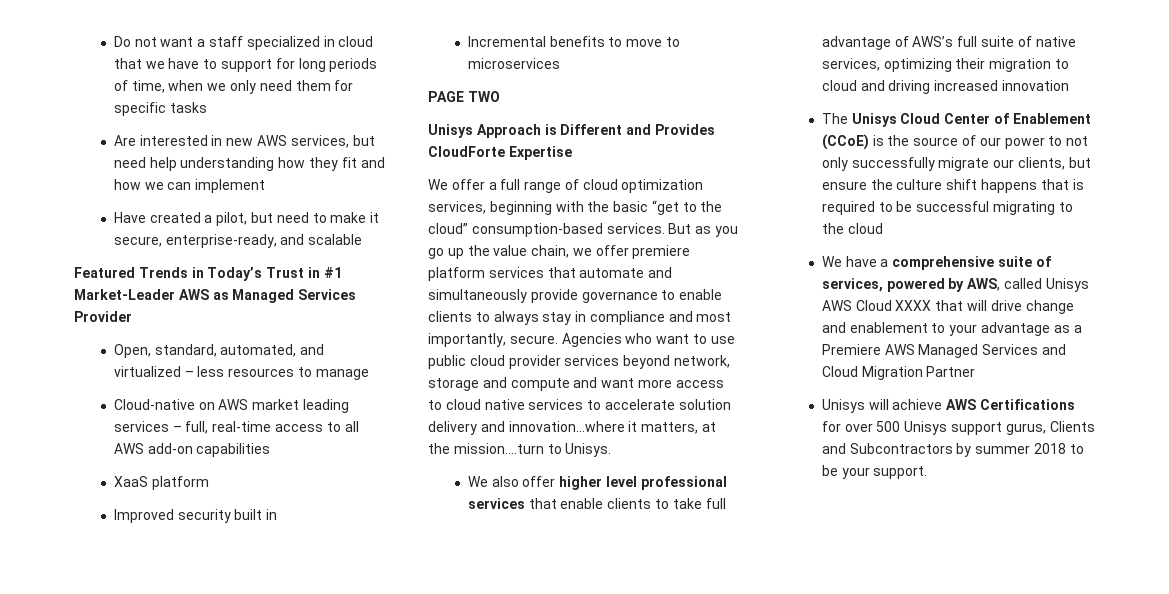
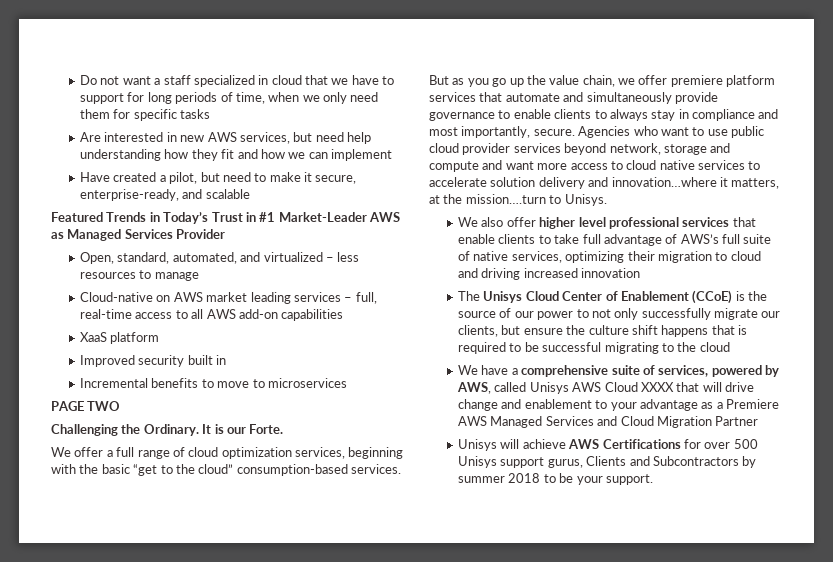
- Unisys Approach is Different and Provides CloudForte Expertise
+ Challenging the Ordinary. It is our Forte.

